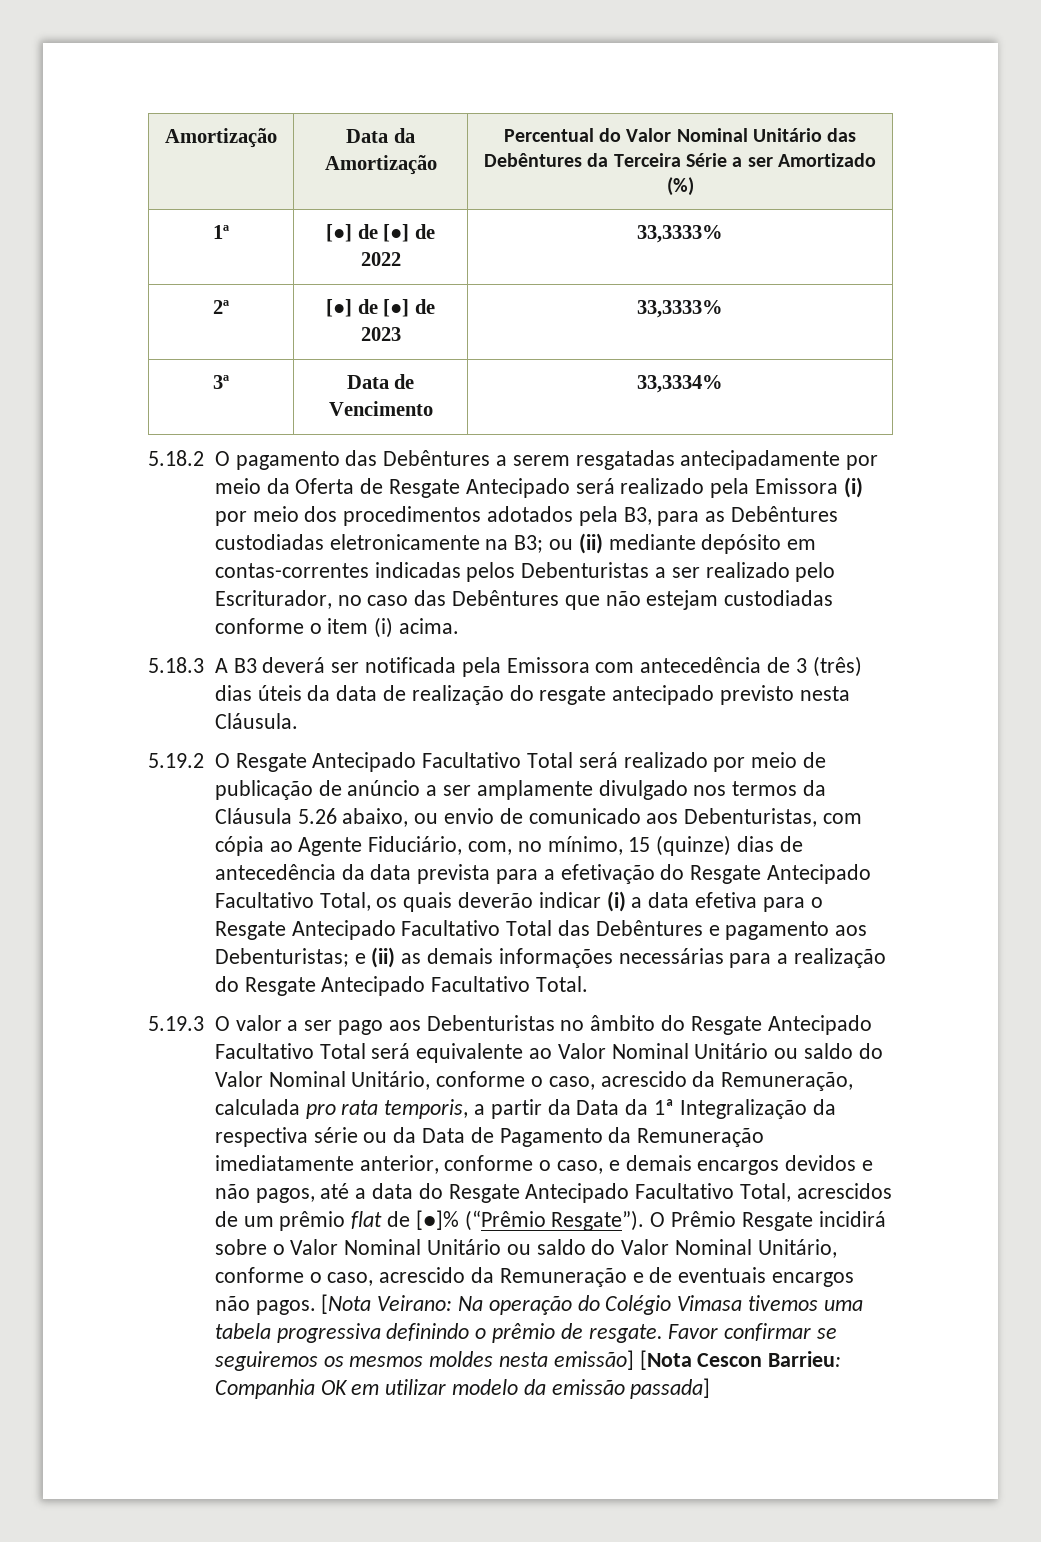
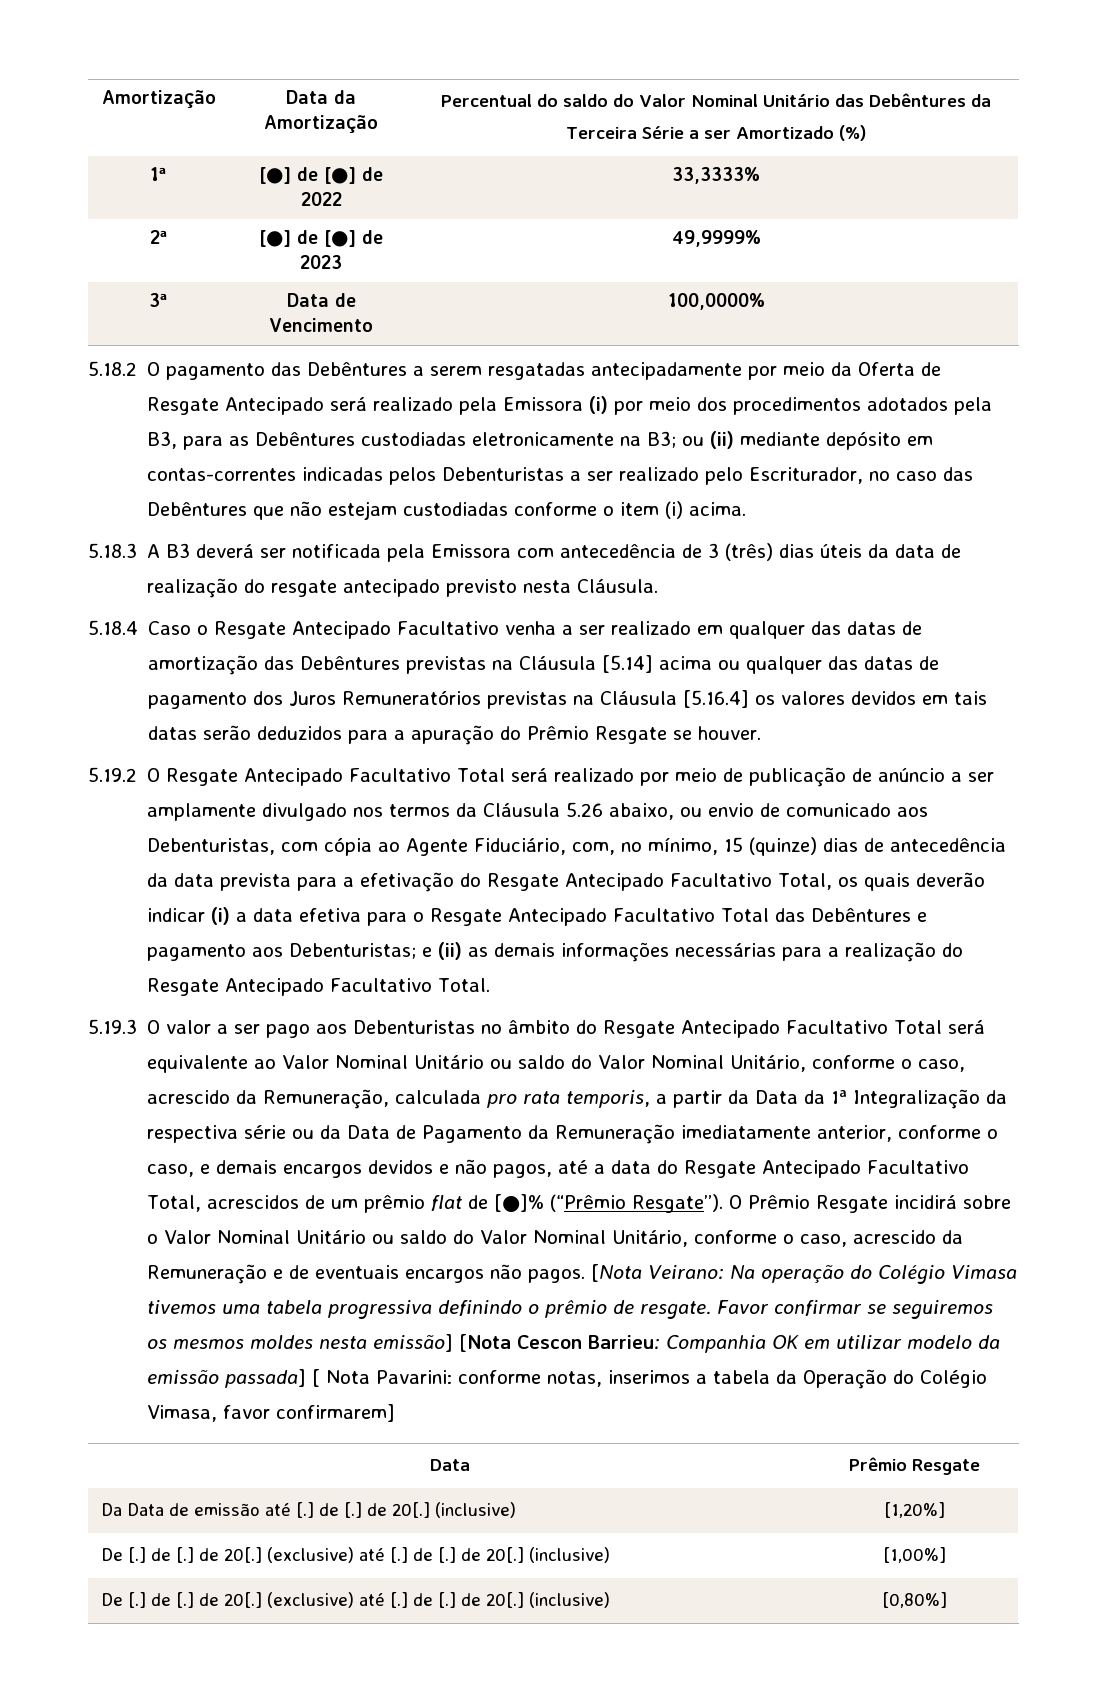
- Amortização | Data da Amortização | Percentual do Valor Nominal Unitário das Debêntures da Terceira Série a ser Amortizado (%)
+ Amortização | Data da Amortização | Percentual do saldo do Valor Nominal Unitário das Debêntures da Terceira Série a ser Amortizado (%)
- 2ª | [●] de [●] de 2023 | 33,3333%
+ 2ª | [●] de [●] de 2023 | 49,9999%
- 3ª | Data de Vencimento | 33,3334%
+ 3ª | Data de Vencimento | 100,0000%
+ 5.18.4 Caso o Resgate Antecipado Facultativo venha a ser realizado em qualquer das datas de amortização das Debêntures previstas na Cláusula [5.14] acima ou qualquer das datas de pagamento dos Juros Remuneratórios previstas na Cláusula [5.16.4] os valores devidos em tais datas serão deduzidos para a apuração do Prêmio Resgate se houver.
- Favor confirmar se seguiremos os mesmos moldes nesta emissão] [Nota Cescon Barrieu: Companhia OK em utilizar modelo da emissão passada]
+ Favor confirmar se seguiremos os mesmos moldes nesta emissão] [Nota Cescon Barrieu: Companhia OK em utilizar modelo da emissão passada] [ Nota Pavarini: conforme notas, inserimos a tabela da Operação do Colégio Vimasa, favor confirmarem]
+ Data | Prêmio Resgate
+ Da Data de emissão até [.] de [.] de 20[.] (inclusive) | [1,20%]
+ De [.] de [.] de 20[.] (exclusive) até [.] de [.] de 20[.] (inclusive) | [1,00%]
+ De [.] de [.] de 20[.] (exclusive) até [.] de [.] de 20[.] (inclusive) | [0,80%]

